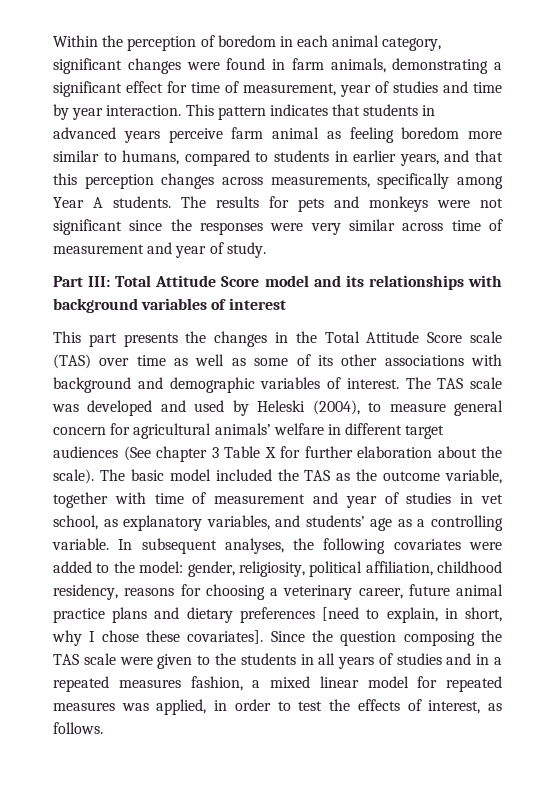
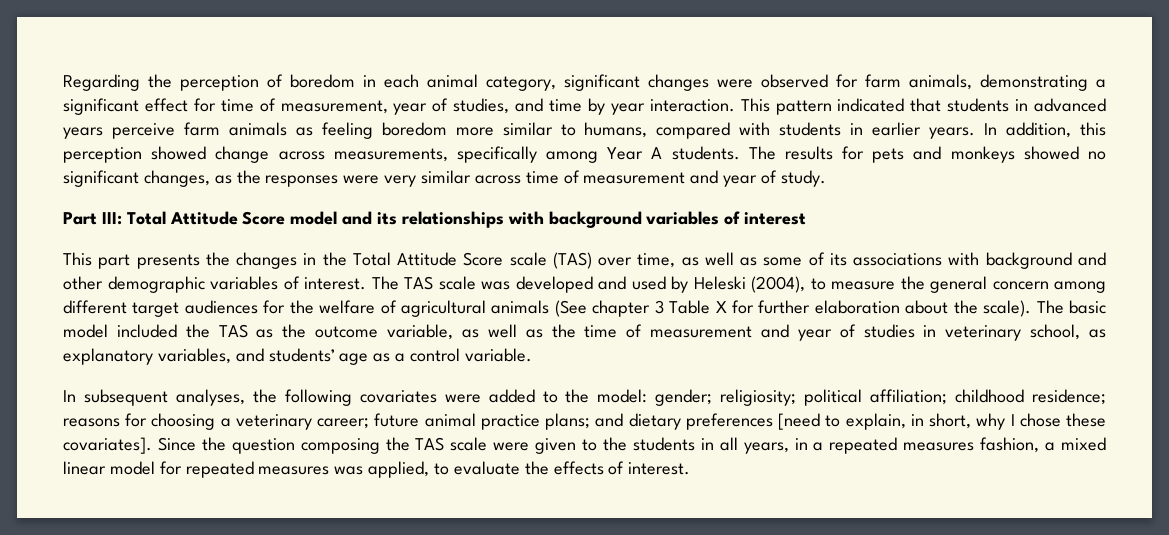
- Within the perception of boredom in each animal category, significant changes were found in farm animals, demonstrating a significant effect for time of measurement, year of studies and time by year interaction.
+ Regarding the perception of boredom in each animal category, significant changes were observed for farm animals, demonstrating a significant effect for time of measurement, year of studies, and time by year interaction.
- This pattern indicates that students in advanced years perceive farm animal as feeling boredom more similar to humans, compared to students in earlier years, and that this perception changes across measurements, specifically among Year A students.
+ This pattern indicated that students in advanced years perceive farm animals as feeling boredom more similar to humans, compared with students in earlier years. In addition, this perception showed change across measurements, specifically among Year A students.
- The results for pets and monkeys were not significant since the responses were very similar across time of measurement and year of study.
+ The results for pets and monkeys showed no significant changes, as the responses were very similar across time of measurement and year of study.
- This part presents the changes in the Total Attitude Score scale (TAS) over time as well as some of its other associations with background and demographic variables of interest.
+ This part presents the changes in the Total Attitude Score scale (TAS) over time, as well as some of its associations with background and other demographic variables of interest.
- The TAS scale was developed and used by Heleski (2004), to measure general concern for agricultural animals’ welfare in different target audiences (See chapter 3 Table X for further elaboration about the scale).
+ The TAS scale was developed and used by Heleski (2004), to measure the general concern among different target audiences for the welfare of agricultural animals (See chapter 3 Table X for further elaboration about the scale).
- The basic model included the TAS as the outcome variable, together with time of measurement and year of studies in vet school, as explanatory variables, and students’ age as a controlling variable. In subsequent analyses, the following covariates were added to the model: gender, religiosity, political affiliation, childhood residency, reasons for choosing a veterinary career, future animal practice plans and dietary preferences [need to explain, in short, why I chose these covariates].
+ The basic model included the TAS as the outcome variable, as well as the time of measurement and year of studies in veterinary school, as explanatory variables, and students’ age as a control variable.
+ In subsequent analyses, the following covariates were added to the model: gender; religiosity; political affiliation; childhood residence; reasons for choosing a veterinary career; future animal practice plans; and dietary preferences [need to explain, in short, why I chose these covariates].
- Since the question composing the TAS scale were given to the students in all years of studies and in a repeated measures fashion, a mixed linear model for repeated measures was applied, in order to test the effects of interest, as follows.
+ Since the question composing the TAS scale were given to the students in all years, in a repeated measures fashion, a mixed linear model for repeated measures was applied, to evaluate the effects of interest.

